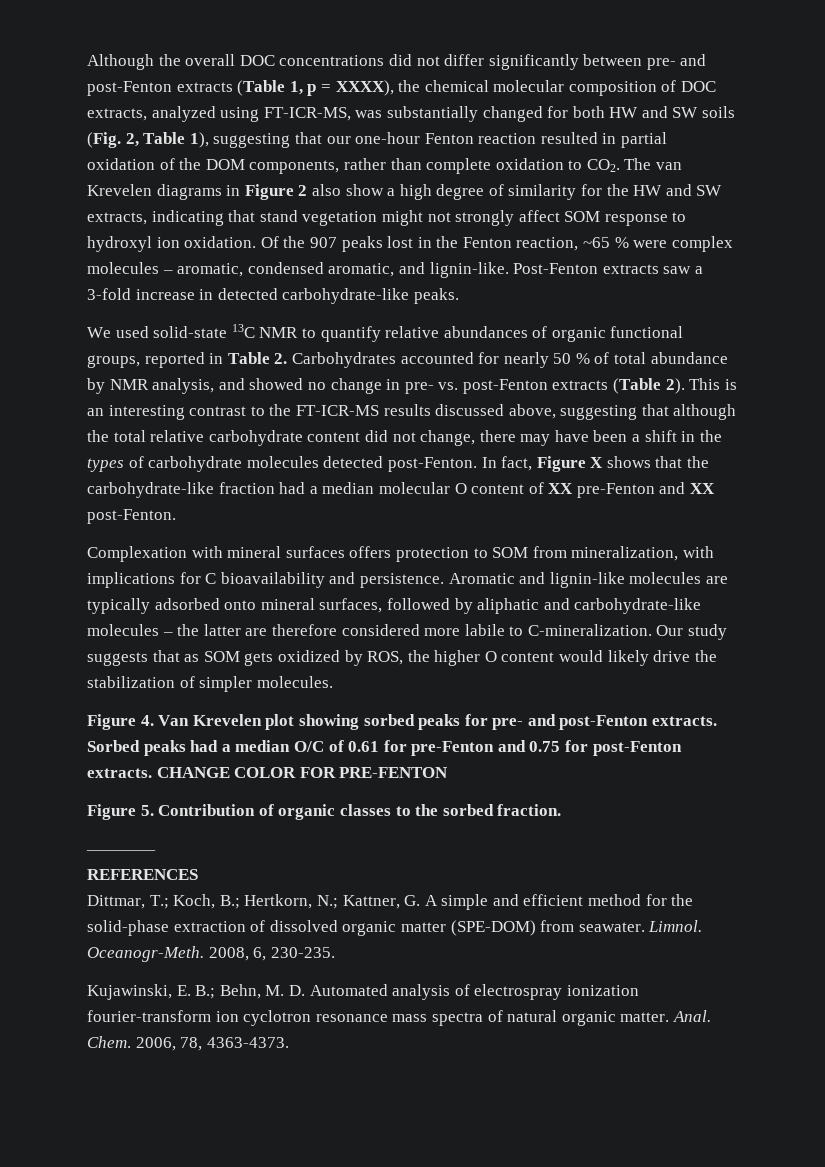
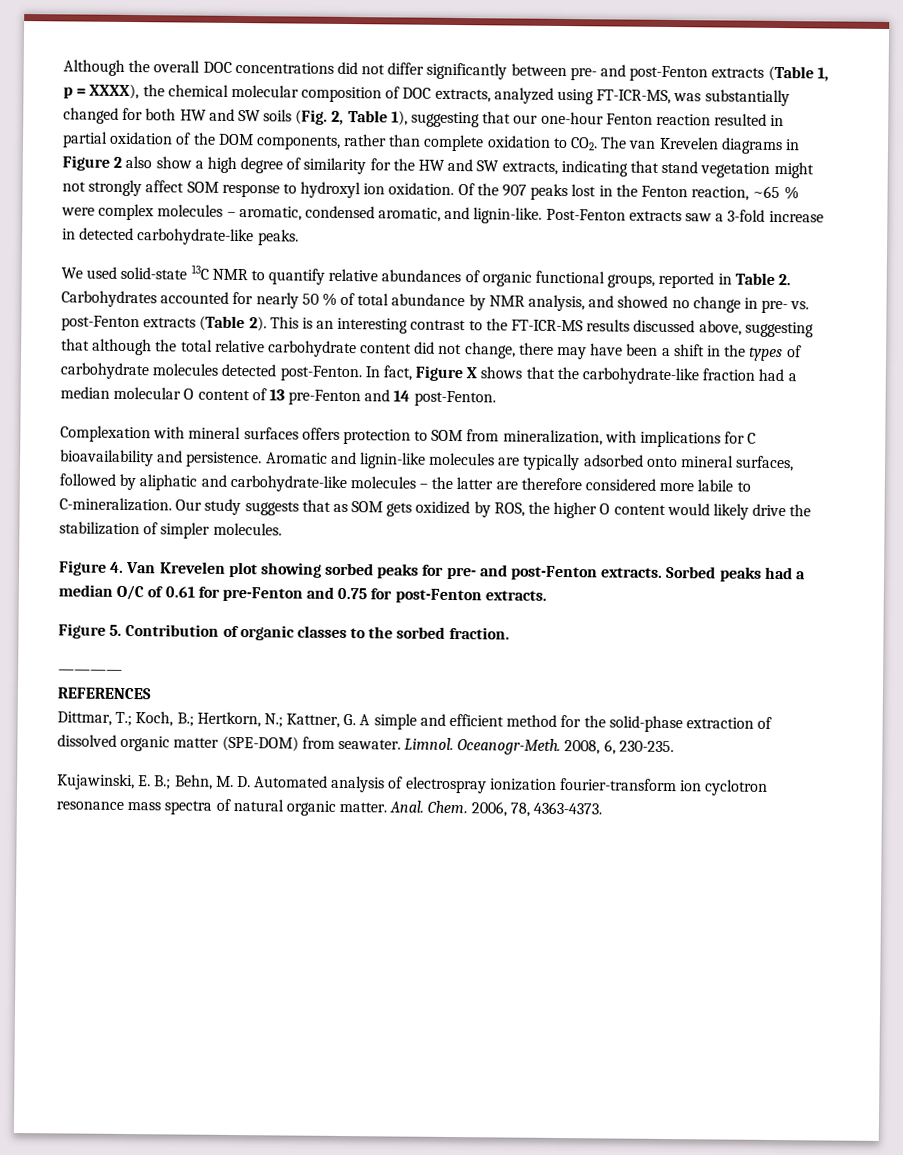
- In fact, Figure X shows that the carbohydrate-like fraction had a median molecular O content of XX pre-Fenton and XX post-Fenton.
+ In fact, Figure X shows that the carbohydrate-like fraction had a median molecular O content of 13 pre-Fenton and 14 post-Fenton.
- CHANGE COLOR FOR PRE-FENTON

